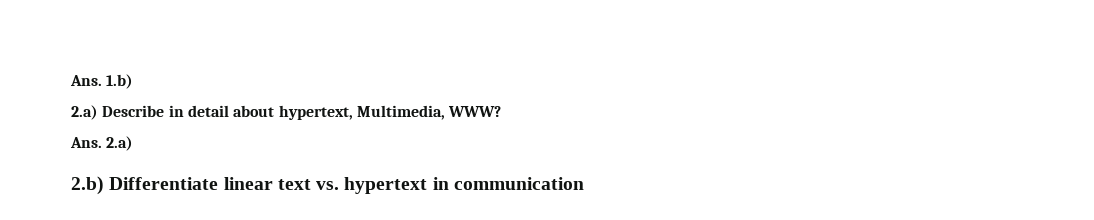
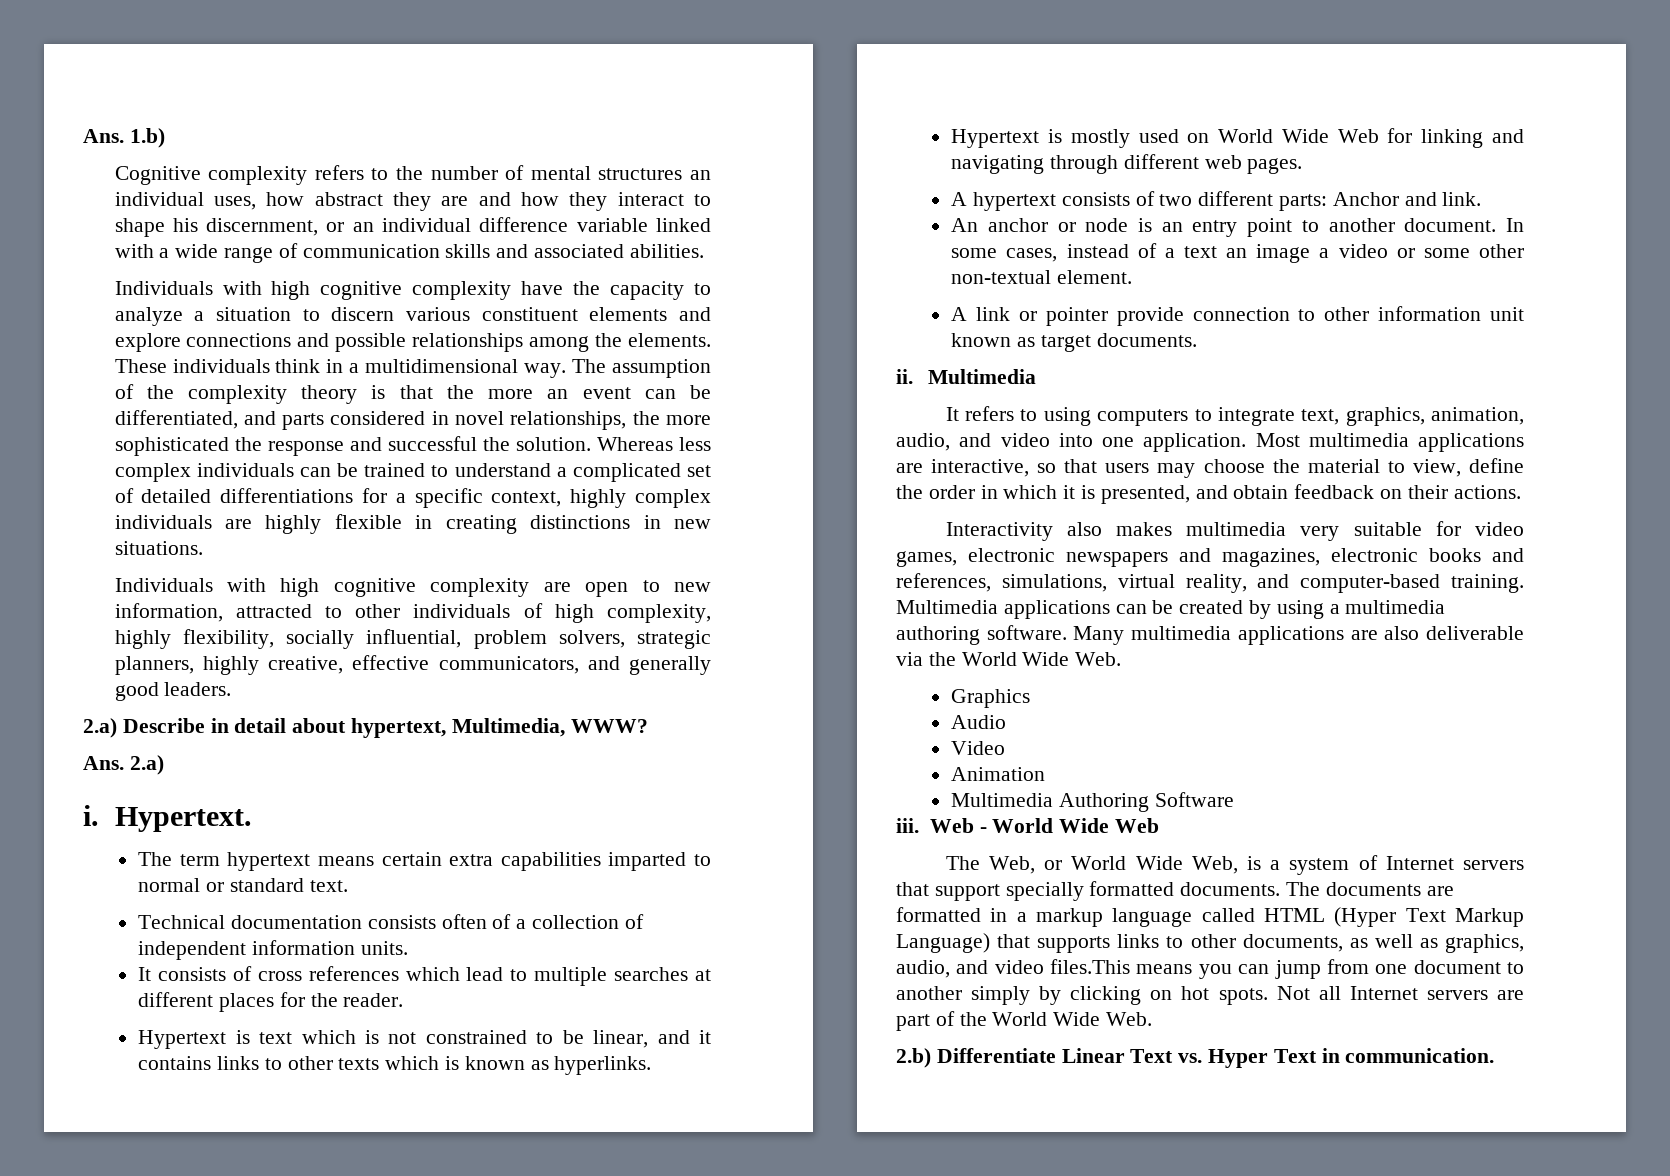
+ Cognitive complexity refers to the number of mental structures an individual uses, how abstract they are and how they interact to shape his discernment, or an individual difference variable linked with a wide range of communication skills and associated abilities.
+ Individuals with high cognitive complexity have the capacity to analyze a situation to discern various constituent elements and explore connections and possible relationships among the elements. These individuals think in a multidimensional way. The assumption of the complexity theory is that the more an event can be differentiated, and parts considered in novel relationships, the more sophisticated the response and successful the solution. Whereas less complex individuals can be trained to understand a complicated set of detailed differentiations for a specific context, highly complex individuals are highly flexible in creating distinctions in new situations.
+ Individuals with high cognitive complexity are open to new information, attracted to other individuals of high complexity, highly flexibility, socially influential, problem solvers, strategic planners, highly creative, effective communicators, and generally good leaders.
- 2.b) Differentiate linear text vs. hypertext in communication
+ i. Hypertext.
+ The term hypertext means certain extra capabilities imparted to normal or standard text.
+ Technical documentation consists often of a collection of independent information units.
+ It consists of cross references which lead to multiple searches at different places for the reader.
+ Hypertext is text which is not constrained to be linear, and it contains links to other texts which is known as hyperlinks.
+ Hypertext is mostly used on World Wide Web for linking and navigating through different web pages.
+ A hypertext consists of two different parts: Anchor and link.
+ An anchor or node is an entry point to another document. In some cases, instead of a text an image a video or some other non-textual element.
+ A link or pointer provide connection to other information unit known as target documents.
+ ii. Multimedia
+ It refers to using computers to integrate text, graphics, animation, audio, and video into one application. Most multimedia applications are interactive, so that users may choose the material to view, define the order in which it is presented, and obtain feedback on their actions.
+ Interactivity also makes multimedia very suitable for video games, electronic newspapers and magazines, electronic books and references, simulations, virtual reality, and computer-based training. Multimedia applications can be created by using a multimedia authoring software. Many multimedia applications are also deliverable via the World Wide Web.
+ Graphics
+ Audio
+ Video
+ Animation
+ Multimedia Authoring Software
+ iii. Web - World Wide Web
+ The Web, or World Wide Web, is a system of Internet servers that support specially formatted documents. The documents are formatted in a markup language called HTML (Hyper Text Markup Language) that supports links to other documents, as well as graphics, audio, and video files.This means you can jump from one document to another simply by clicking on hot spots. Not all Internet servers are part of the World Wide Web.
+ 2.b) Differentiate Linear Text vs. Hyper Text in communication.

